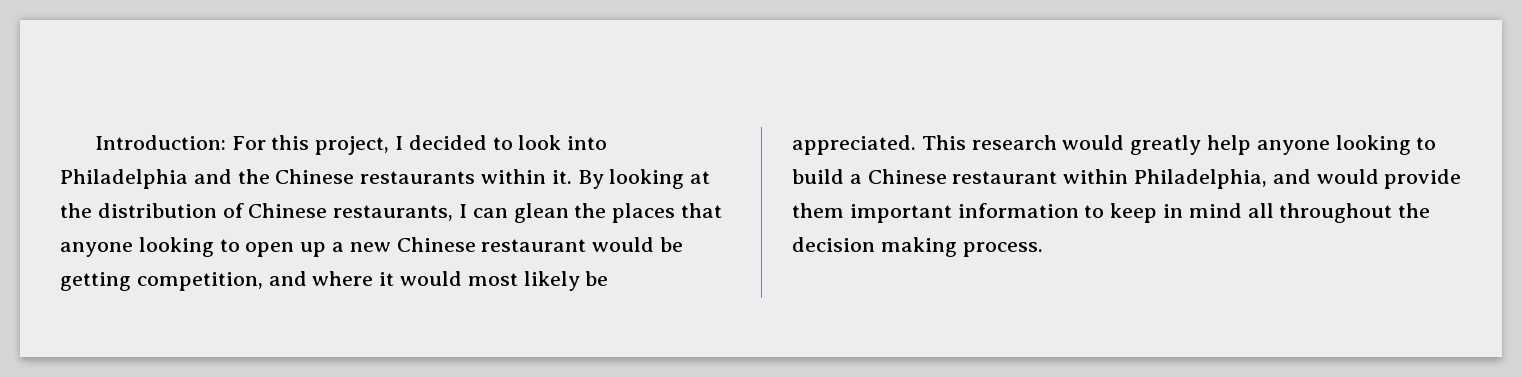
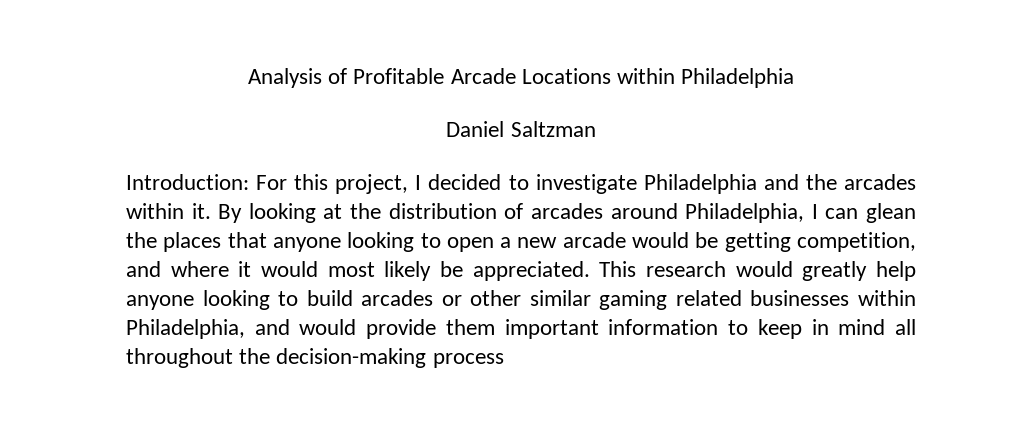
+ Analysis of Profitable Arcade Locations within Philadelphia
+ Daniel Saltzman
- Introduction: For this project, I decided to look into Philadelphia and the Chinese restaurants within it.
+ Introduction: For this project, I decided to investigate Philadelphia and the arcades within it.
- By looking at the distribution of Chinese restaurants, I can glean the places that anyone looking to open up a new Chinese restaurant would be getting competition, and where it would most likely be appreciated.
+ By looking at the distribution of arcades around Philadelphia, I can glean the places that anyone looking to open a new arcade would be getting competition, and where it would most likely be appreciated.
- This research would greatly help anyone looking to build a Chinese restaurant within Philadelphia, and would provide them important information to keep in mind all throughout the decision making process.
+ This research would greatly help anyone looking to build arcades or other similar gaming related businesses within Philadelphia, and would provide them important information to keep in mind all throughout the decision-making process

